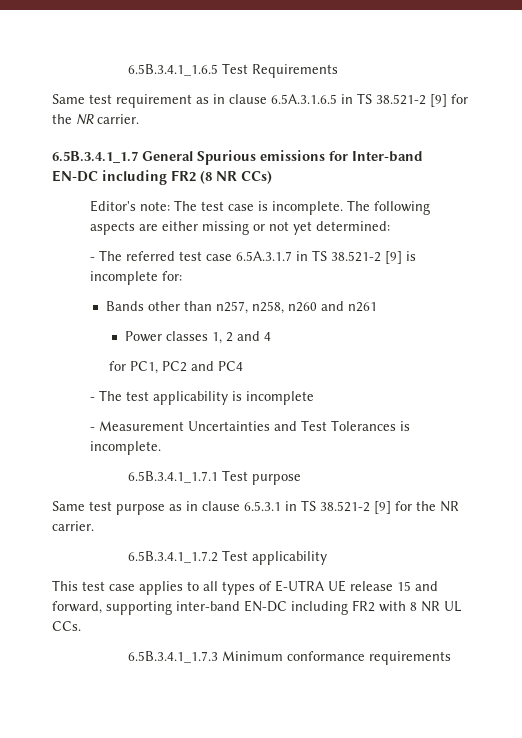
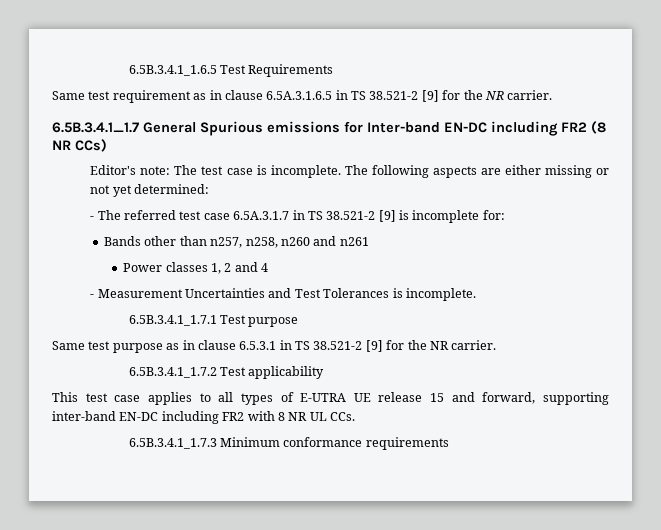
- for PC1, PC2 and PC4
- - The test applicability is incomplete

